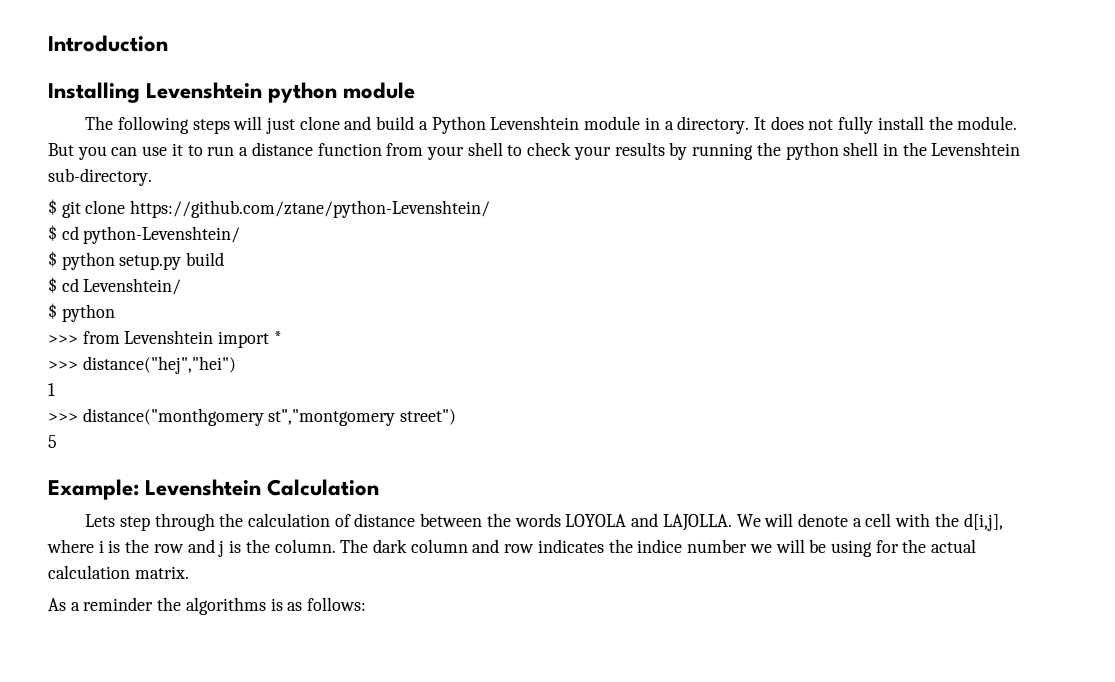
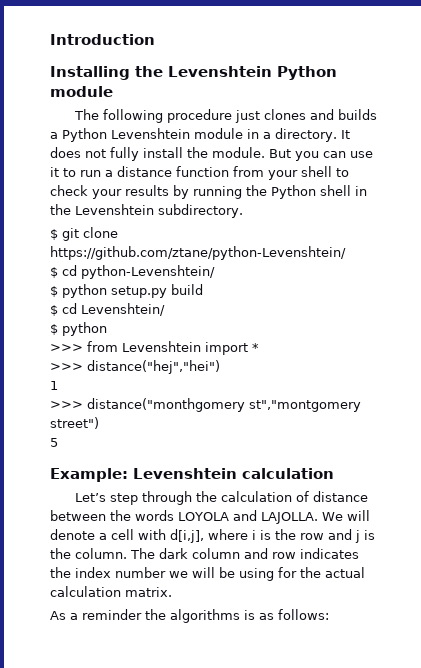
- Installing Levenshtein python module
+ Installing the Levenshtein Python module
- The following steps will just clone and build a Python Levenshtein module in a directory.
+ The following procedure just clones and builds a Python Levenshtein module in a directory.
- But you can use it to run a distance function from your shell to check your results by running the python shell in the Levenshtein sub-directory.
+ But you can use it to run a distance function from your shell to check your results by running the Python shell in the Levenshtein subdirectory.
- Example: Levenshtein Calculation
- Lets step through the calculation of distance between the words LOYOLA and LAJOLLA.
+ Example: Levenshtein calculation
+ Let’s step through the calculation of distance between the words LOYOLA and LAJOLLA.
- We will denote a cell with the d[i,j], where i is the row and j is the column.
+ We will denote a cell with d[i,j], where i is the row and j is the column.
- The dark column and row indicates the indice number we will be using for the actual calculation matrix.
+ The dark column and row indicates the index number we will be using for the actual calculation matrix.

